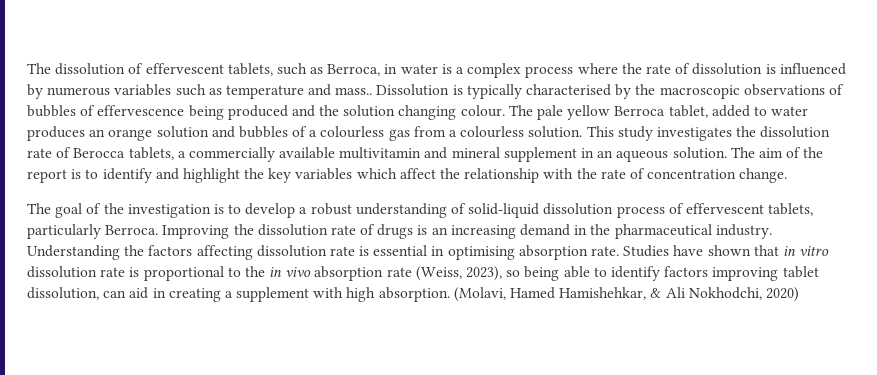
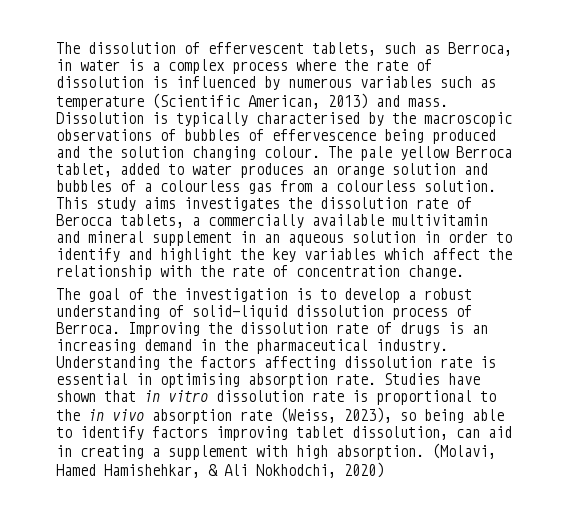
- The dissolution of effervescent tablets, such as Berroca, in water is a complex process where the rate of dissolution is influenced by numerous variables such as temperature and mass..
+ The dissolution of effervescent tablets, such as Berroca, in water is a complex process where the rate of dissolution is influenced by numerous variables such as temperature (Scientific American, 2013) and mass.
- This study investigates the dissolution rate of Berocca tablets, a commercially available multivitamin and mineral supplement in an aqueous solution. The aim of the report is to identify and highlight the key variables which affect the relationship with the rate of concentration change.
+ This study aims investigates the dissolution rate of Berocca tablets, a commercially available multivitamin and mineral supplement in an aqueous solution in order to identify and highlight the key variables which affect the relationship with the rate of concentration change.
- The goal of the investigation is to develop a robust understanding of solid-liquid dissolution process of effervescent tablets, particularly Berroca.
+ The goal of the investigation is to develop a robust understanding of solid-liquid dissolution process of Berroca.

